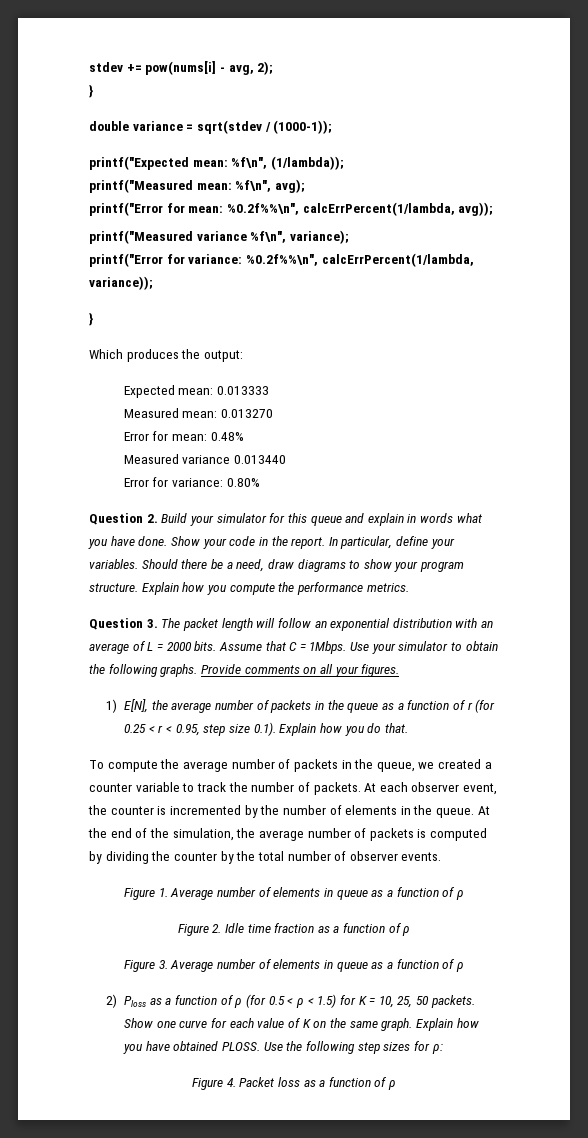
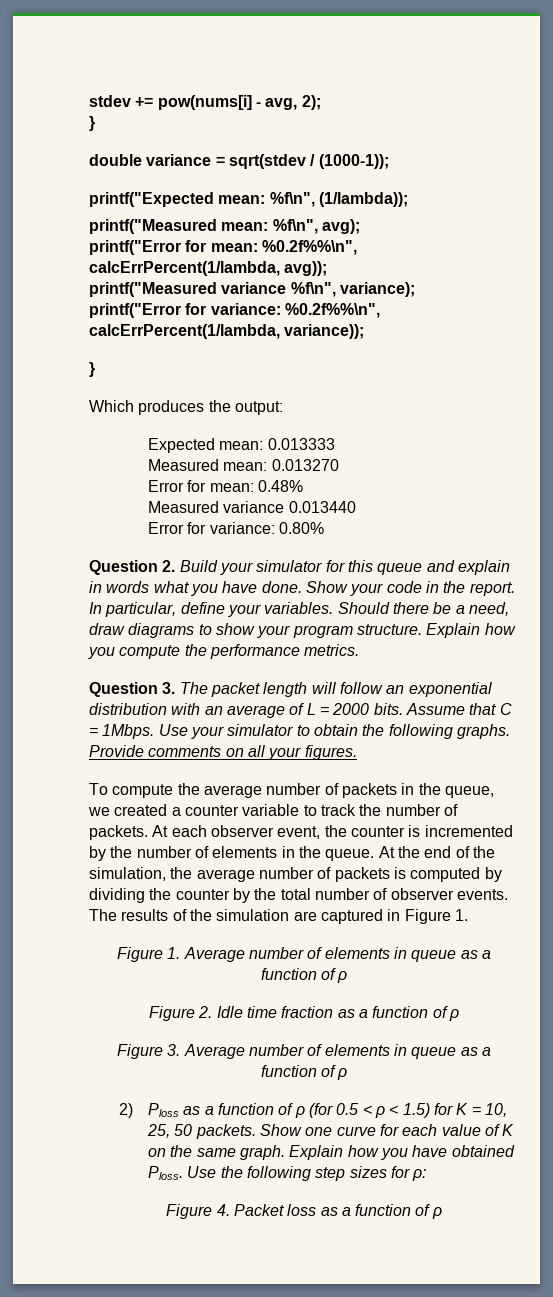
- 1) E[N], the average number of packets in the queue as a function of r (for 0.25 < r < 0.95, step size 0.1). Explain how you do that.
+ The results of the simulation are captured in Figure 1.
- Explain how you have obtained PLOSS.
+ Explain how you have obtained Ploss.

